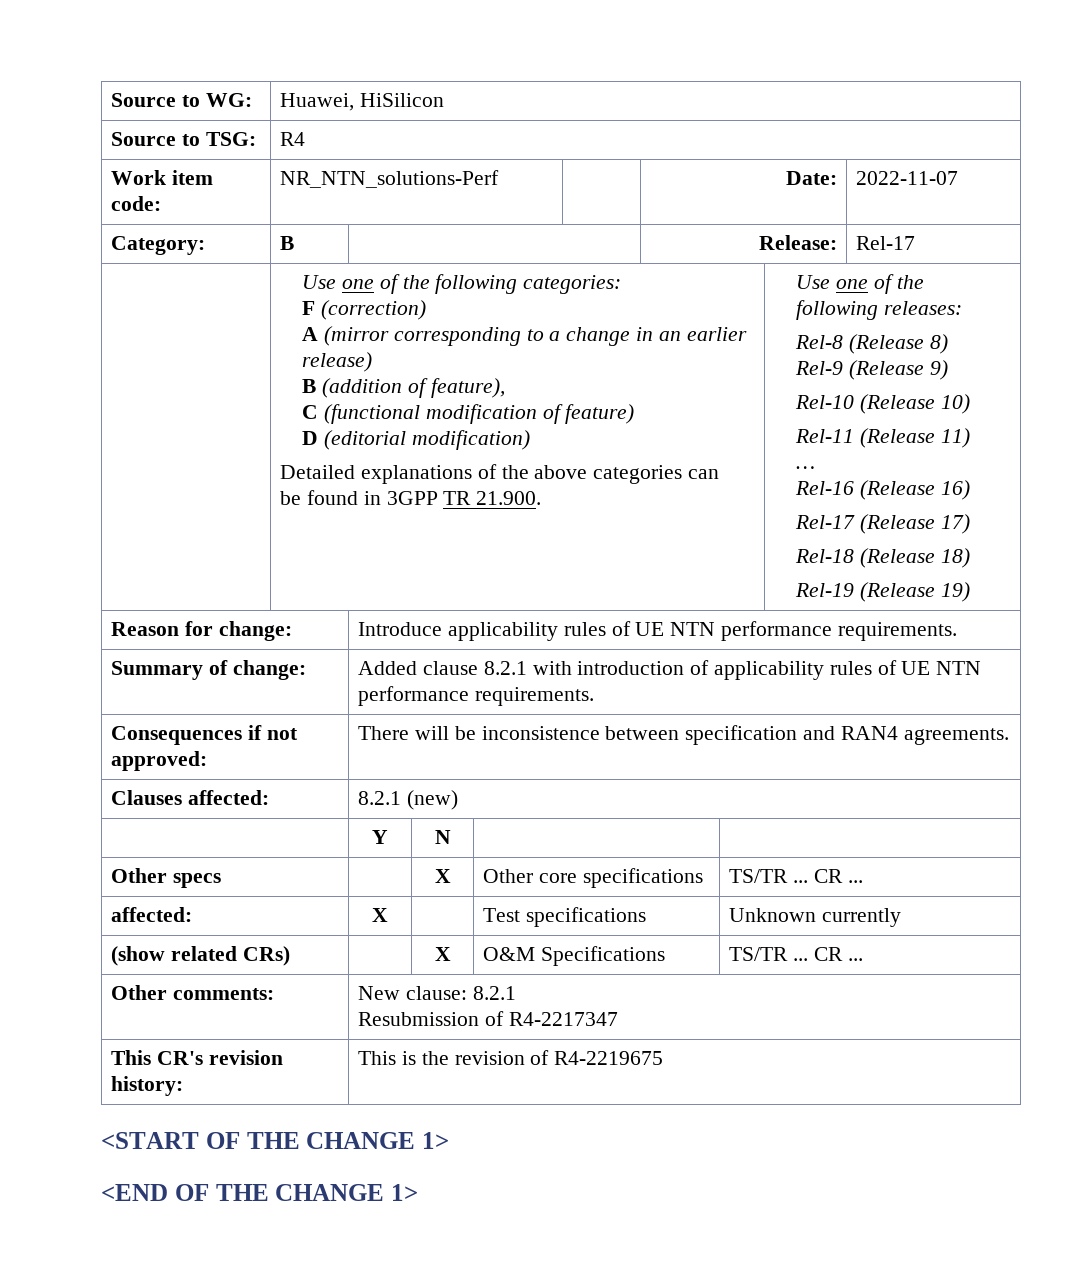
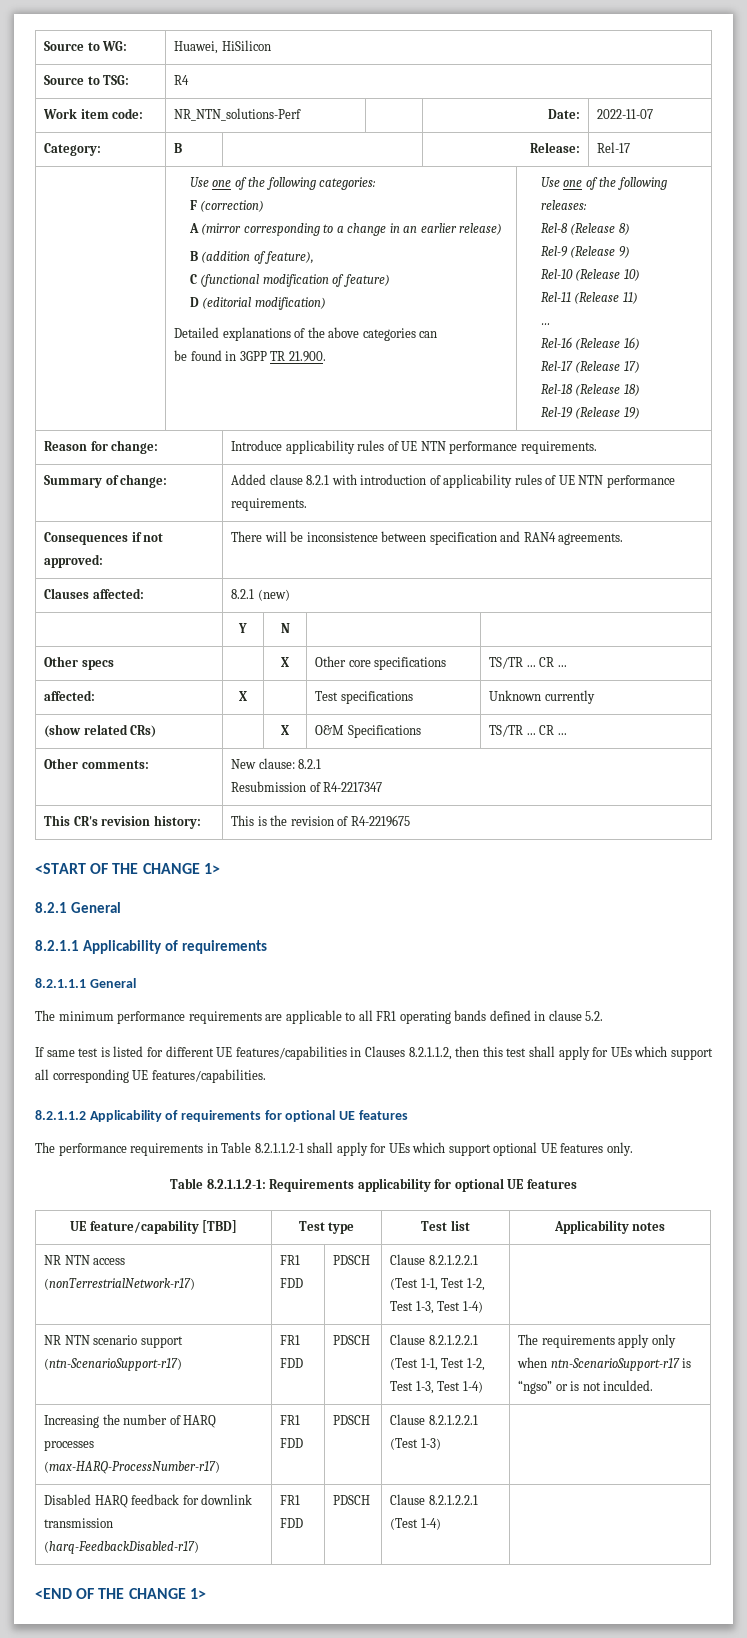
+ 8.2.1 General
+ 8.2.1.1 Applicability of requirements
+ 8.2.1.1.1 General
+ The minimum performance requirements are applicable to all FR1 operating bands defined in clause 5.2.
+ If same test is listed for different UE features/capabilities in Clauses 8.2.1.1.2, then this test shall apply for UEs which support all corresponding UE features/capabilities.
+ 8.2.1.1.2 Applicability of requirements for optional UE features
+ The performance requirements in Table 8.2.1.1.2-1 shall apply for UEs which support optional UE features only.
+ Table 8.2.1.1.2-1: Requirements applicability for optional UE features
+ UE feature/capability [TBD] | Test type | Test list | Applicability notes
+ NR NTN access (nonTerrestrialNetwork-r17) | FR1 FDD | PDSCH | Clause 8.2.1.2.2.1 (Test 1-1, Test 1-2, Test 1-3, Test 1-4) |
+ NR NTN scenario support (ntn-ScenarioSupport-r17) | FR1 FDD | PDSCH | Clause 8.2.1.2.2.1 (Test 1-1, Test 1-2, Test 1-3, Test 1-4) | The requirements apply only when ntn-ScenarioSupport-r17 is “ngso” or is not inculded.
+ Increasing the number of HARQ processes (max-HARQ-ProcessNumber-r17) | FR1 FDD | PDSCH | Clause 8.2.1.2.2.1 (Test 1-3) |
+ Disabled HARQ feedback for downlink transmission (harq-FeedbackDisabled-r17) | FR1 FDD | PDSCH | Clause 8.2.1.2.2.1 (Test 1-4) |

